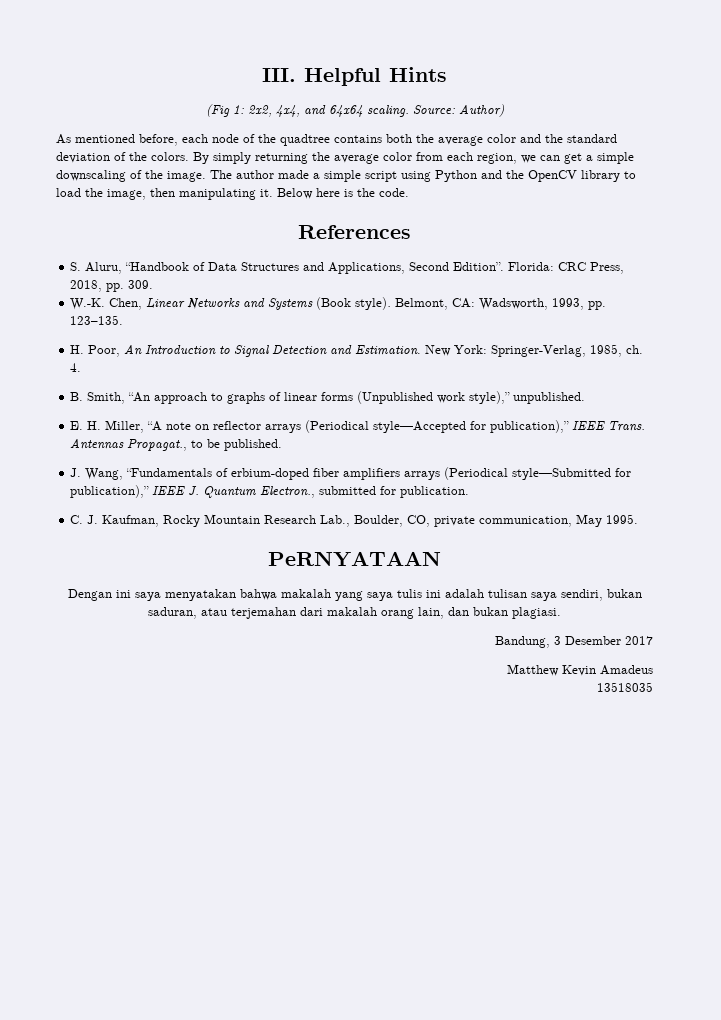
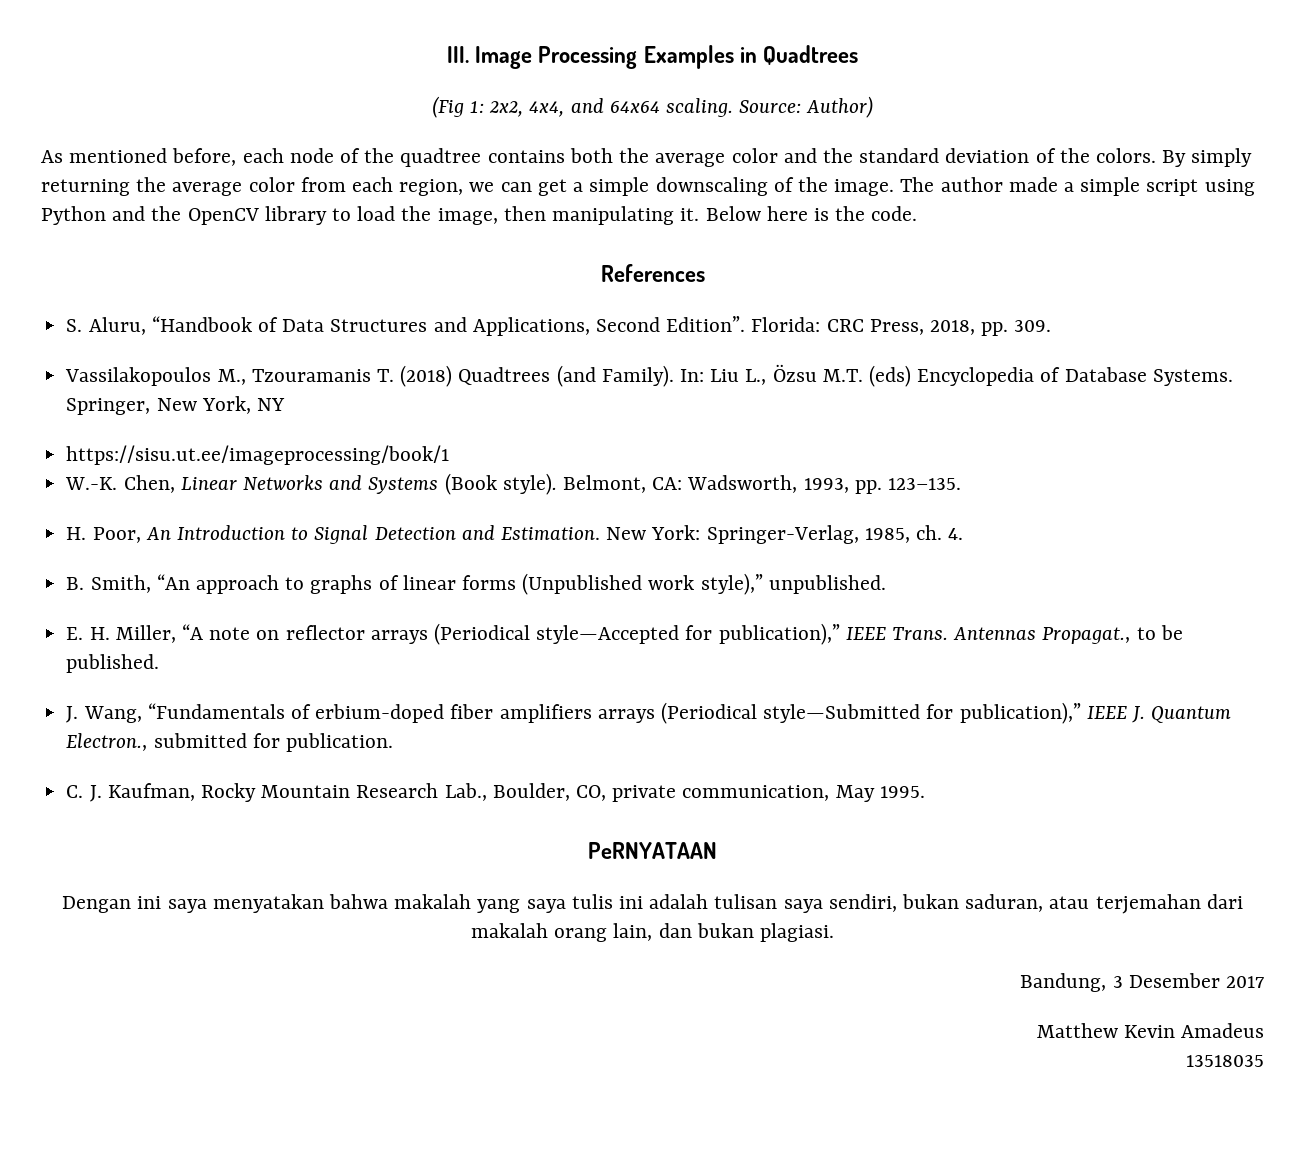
- III. Helpful Hints
+ III. Image Processing Examples in Quadtrees
+ Vassilakopoulos M., Tzouramanis T. (2018) Quadtrees (and Family). In: Liu L., Özsu M.T. (eds) Encyclopedia of Database Systems. Springer, New York, NY
+ https://sisu.ut.ee/imageprocessing/book/1

